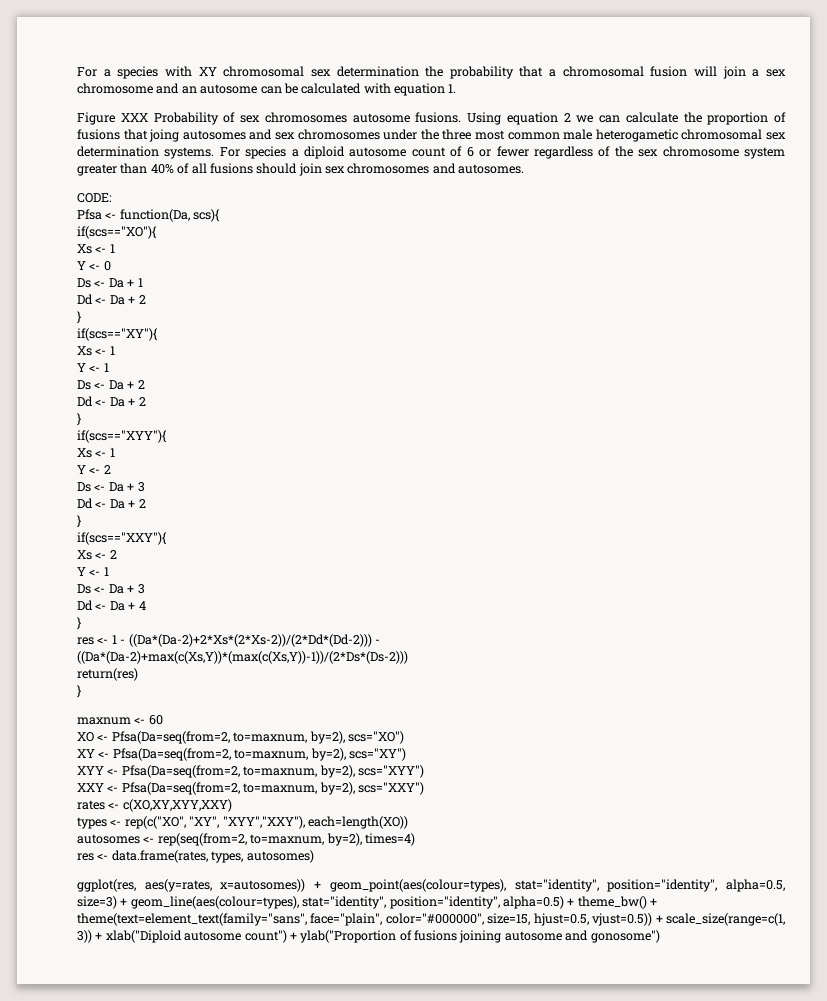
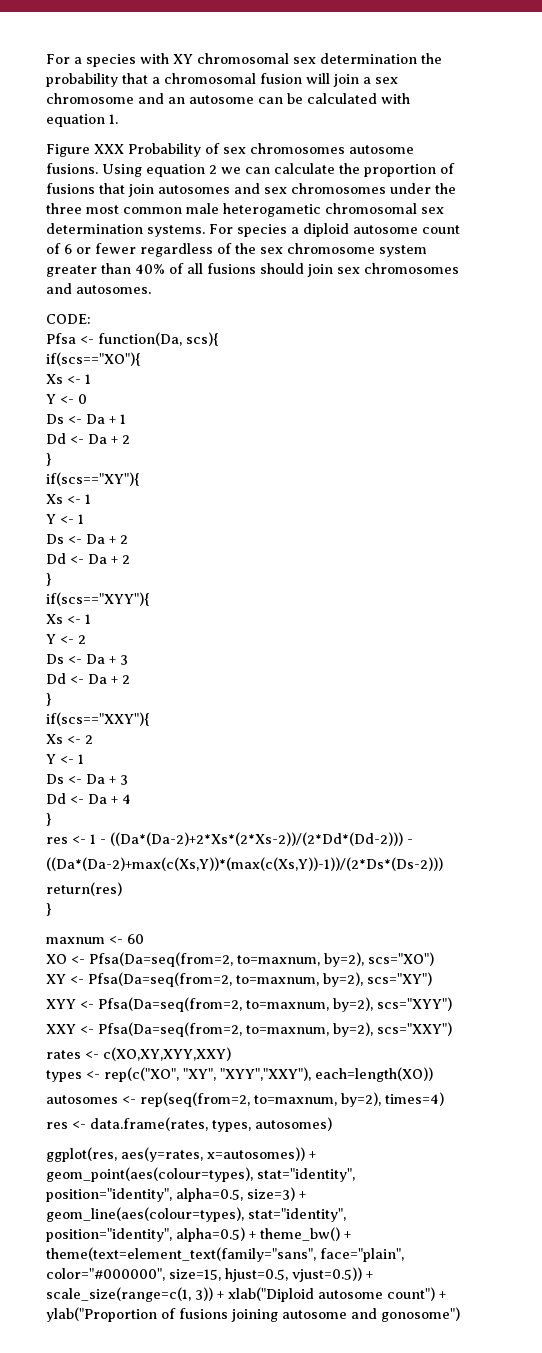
- Using equation 2 we can calculate the proportion of fusions that joing autosomes and sex chromosomes under the three most common male heterogametic chromosomal sex determination systems.
+ Using equation 2 we can calculate the proportion of fusions that join autosomes and sex chromosomes under the three most common male heterogametic chromosomal sex determination systems.

